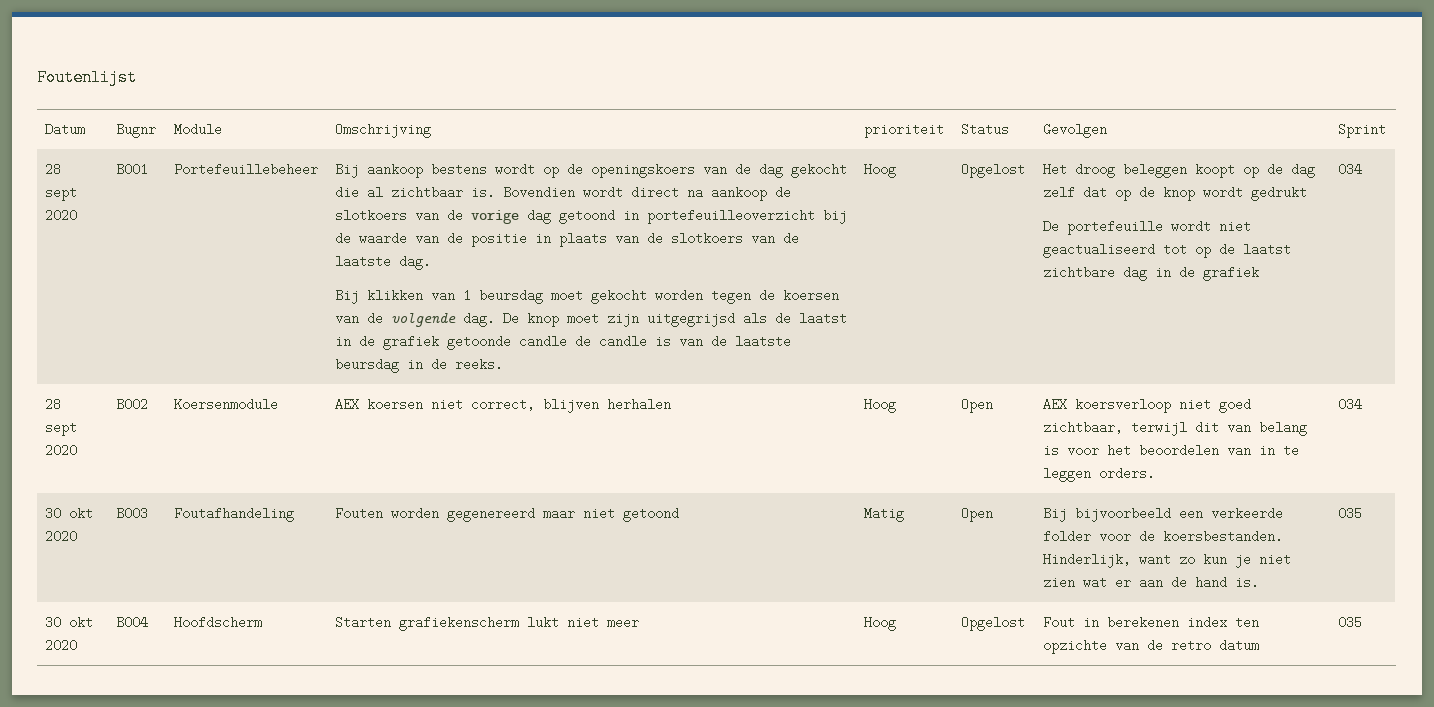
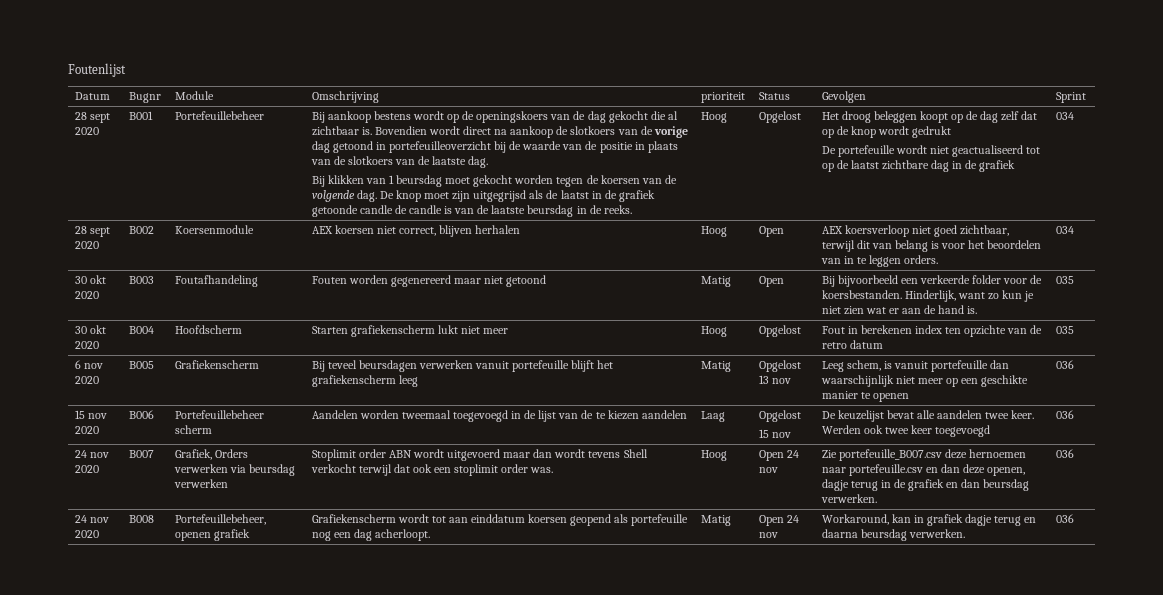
+ 6 nov 2020 | B005 | Grafiekenscherm | Bij teveel beursdagen verwerken vanuit portefeuille blijft het grafiekenscherm leeg | Matig | Opgelost 13 nov | Leeg schem, is vanuit portefeuille dan waarschijnlijk niet meer op een geschikte manier te openen | 036
+ 15 nov 2020 | B006 | Portefeuillebeheer scherm | Aandelen worden tweemaal toegevoegd in de lijst van de te kiezen aandelen | Laag | Opgelost
+ 15 nov | De keuzelijst bevat alle aandelen twee keer. Werden ook twee keer toegevoegd | 036
+ 24 nov 2020 | B007 | Grafiek, Orders verwerken via beursdag verwerken | Stoplimit order ABN wordt uitgevoerd maar dan wordt tevens Shell verkocht terwijl dat ook een stoplimit order was. | Hoog | Open 24 nov | Zie portefeuille_B007.csv deze hernoemen naar portefeuille.csv en dan deze openen, dagje terug in de grafiek en dan beursdag verwerken. | 036
+ 24 nov 2020 | B008 | Portefeuillebeheer, openen grafiek | Grafiekenscherm wordt tot aan einddatum koersen geopend als portefeuille nog een dag acherloopt. | Matig | Open 24 nov | Workaround, kan in grafiek dagje terug en daarna beursdag verwerken. | 036

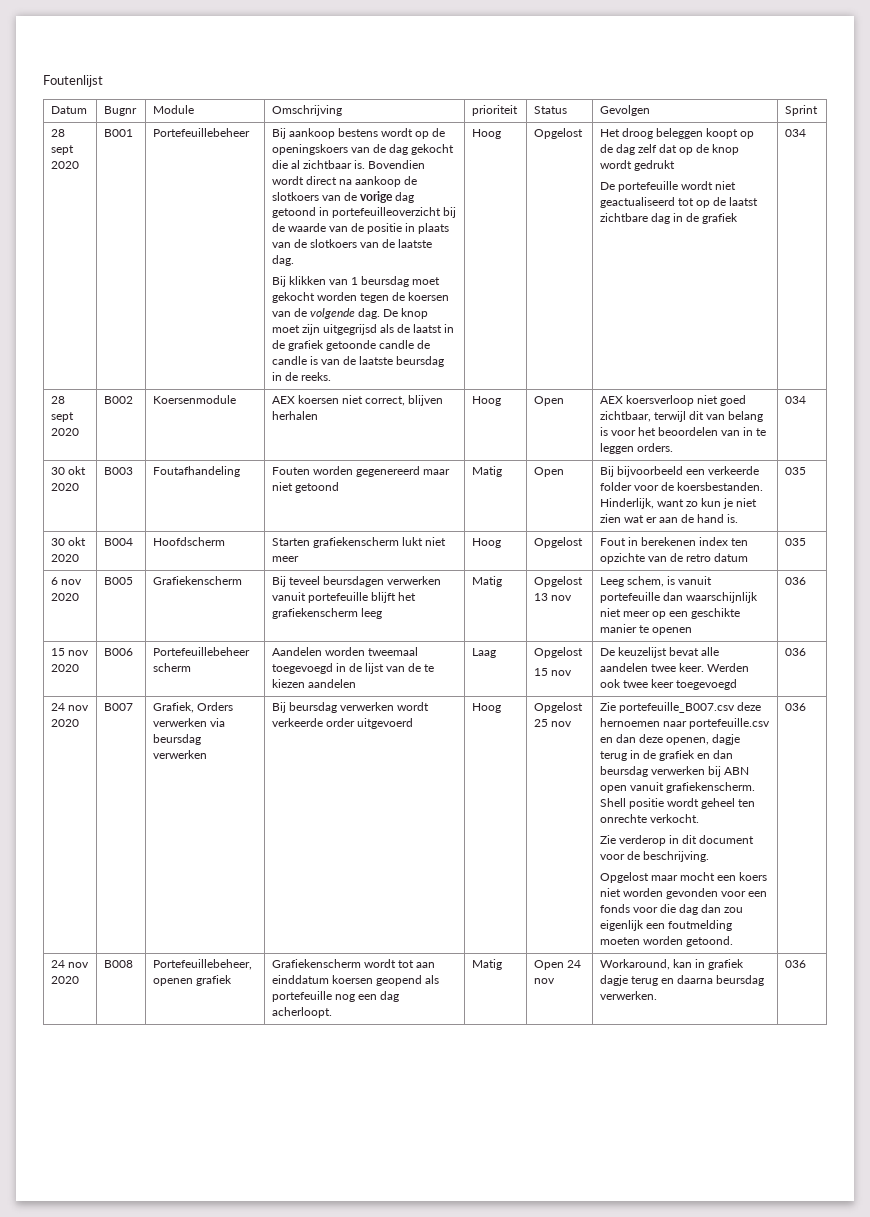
- Stoplimit order ABN wordt uitgevoerd maar dan wordt tevens Shell verkocht terwijl dat ook een stoplimit order was. | Hoog | Open 24 nov
+ Bij beursdag verwerken wordt verkeerde order uitgevoerd | Hoog | Opgelost 25 nov
- Zie portefeuille_B007.csv deze hernoemen naar portefeuille.csv en dan deze openen, dagje terug in de grafiek en dan beursdag verwerken.
+ Zie portefeuille_B007.csv deze hernoemen naar portefeuille.csv en dan deze openen, dagje terug in de grafiek en dan beursdag verwerken bij ABN open vanuit grafiekenscherm. Shell positie wordt geheel ten onrechte verkocht.
+ Zie verderop in dit document voor de beschrijving.
+ Opgelost maar mocht een koers niet worden gevonden voor een fonds voor die dag dan zou eigenlijk een foutmelding moeten worden getoond.

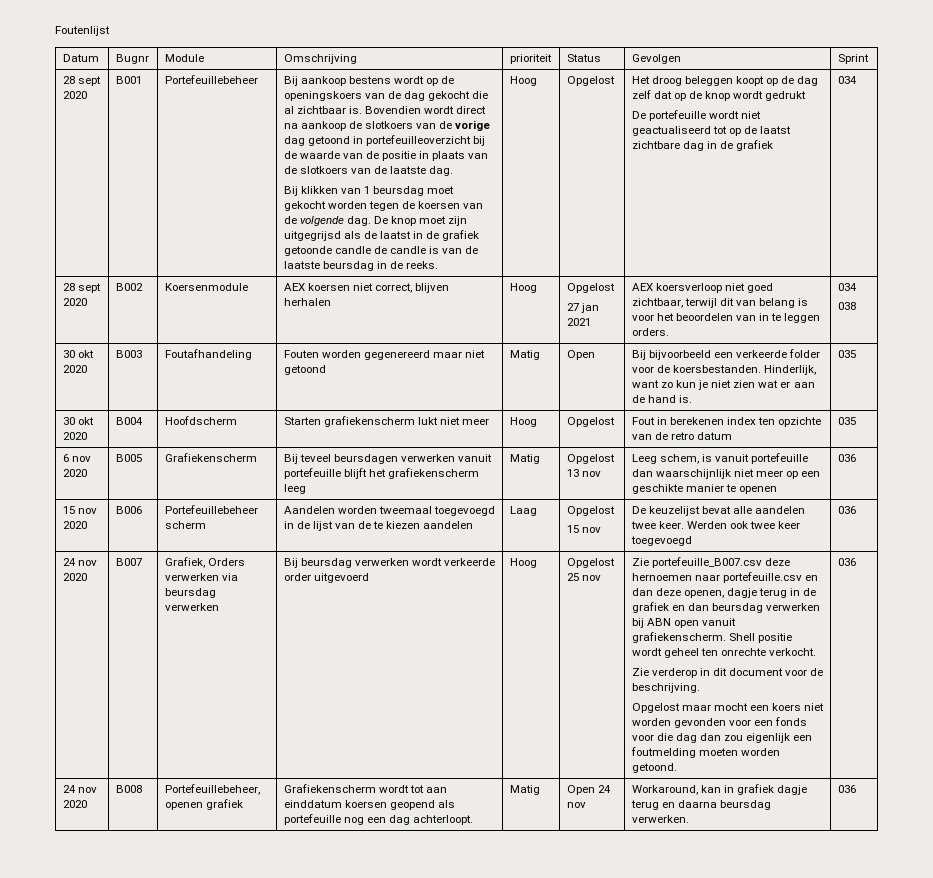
- 28 sept 2020 | B002 | Koersenmodule | AEX koersen niet correct, blijven herhalen | Hoog | Open | AEX koersverloop niet goed zichtbaar, terwijl dit van belang is voor het beoordelen van in te leggen orders. | 034
+ 28 sept 2020 | B002 | Koersenmodule | AEX koersen niet correct, blijven herhalen | Hoog | Opgelost
+ 27 jan 2021 | AEX koersverloop niet goed zichtbaar, terwijl dit van belang is voor het beoordelen van in te leggen orders. | 034
+ 038
- 24 nov 2020 | B008 | Portefeuillebeheer, openen grafiek | Grafiekenscherm wordt tot aan einddatum koersen geopend als portefeuille nog een dag acherloopt. | Matig | Open 24 nov | Workaround, kan in grafiek dagje terug en daarna beursdag verwerken. | 036
+ 24 nov 2020 | B008 | Portefeuillebeheer, openen grafiek | Grafiekenscherm wordt tot aan einddatum koersen geopend als portefeuille nog een dag achterloopt. | Matig | Open 24 nov | Workaround, kan in grafiek dagje terug en daarna beursdag verwerken. | 036

